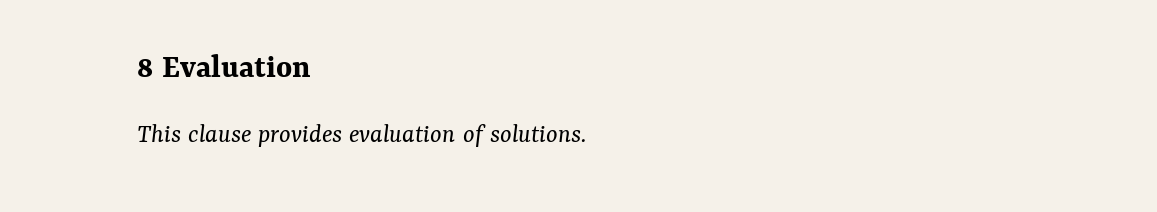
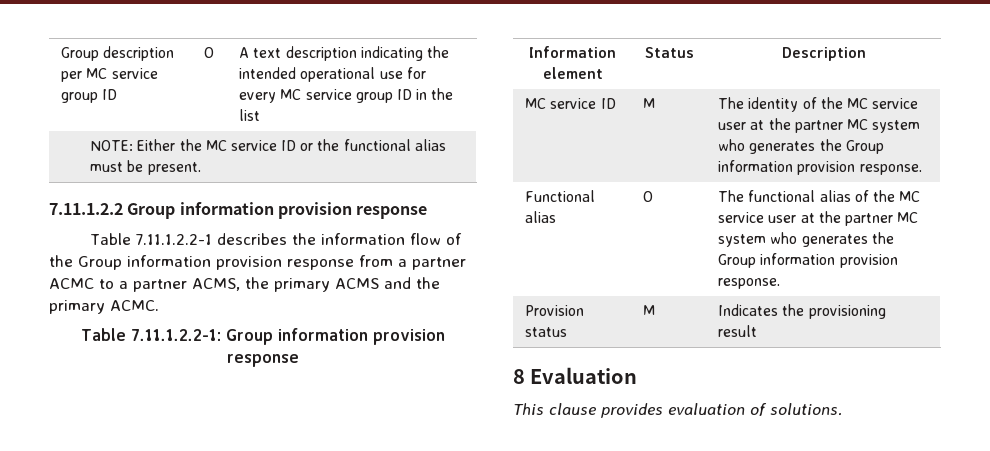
+ Group description per MC service group ID | O | A text description indicating the intended operational use for every MC service group ID in the list
+ NOTE: Either the MC service ID or the functional alias must be present.
+ 7.11.1.2.2 Group information provision response
+ Table 7.11.1.2.2-1 describes the information flow of the Group information provision response from a partner ACMC to a partner ACMS, the primary ACMS and the primary ACMC.
+ Table 7.11.1.2.2-1: Group information provision response
+ Information element | Status | Description
+ MC service ID | M | The identity of the MC service user at the partner MC system who generates the Group information provision response.
+ Functional alias | O | The functional alias of the MC service user at the partner MC system who generates the Group information provision response.
+ Provision status | M | Indicates the provisioning result

